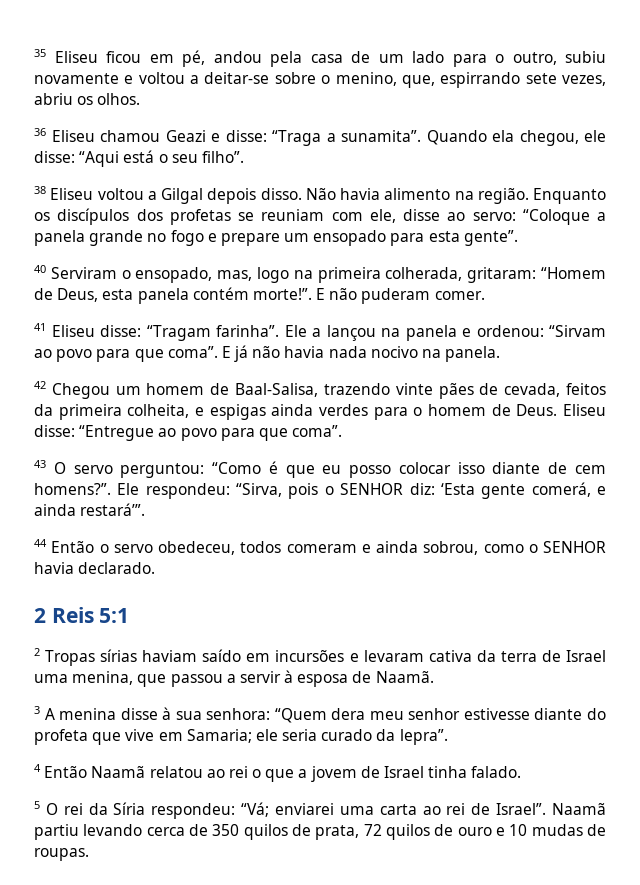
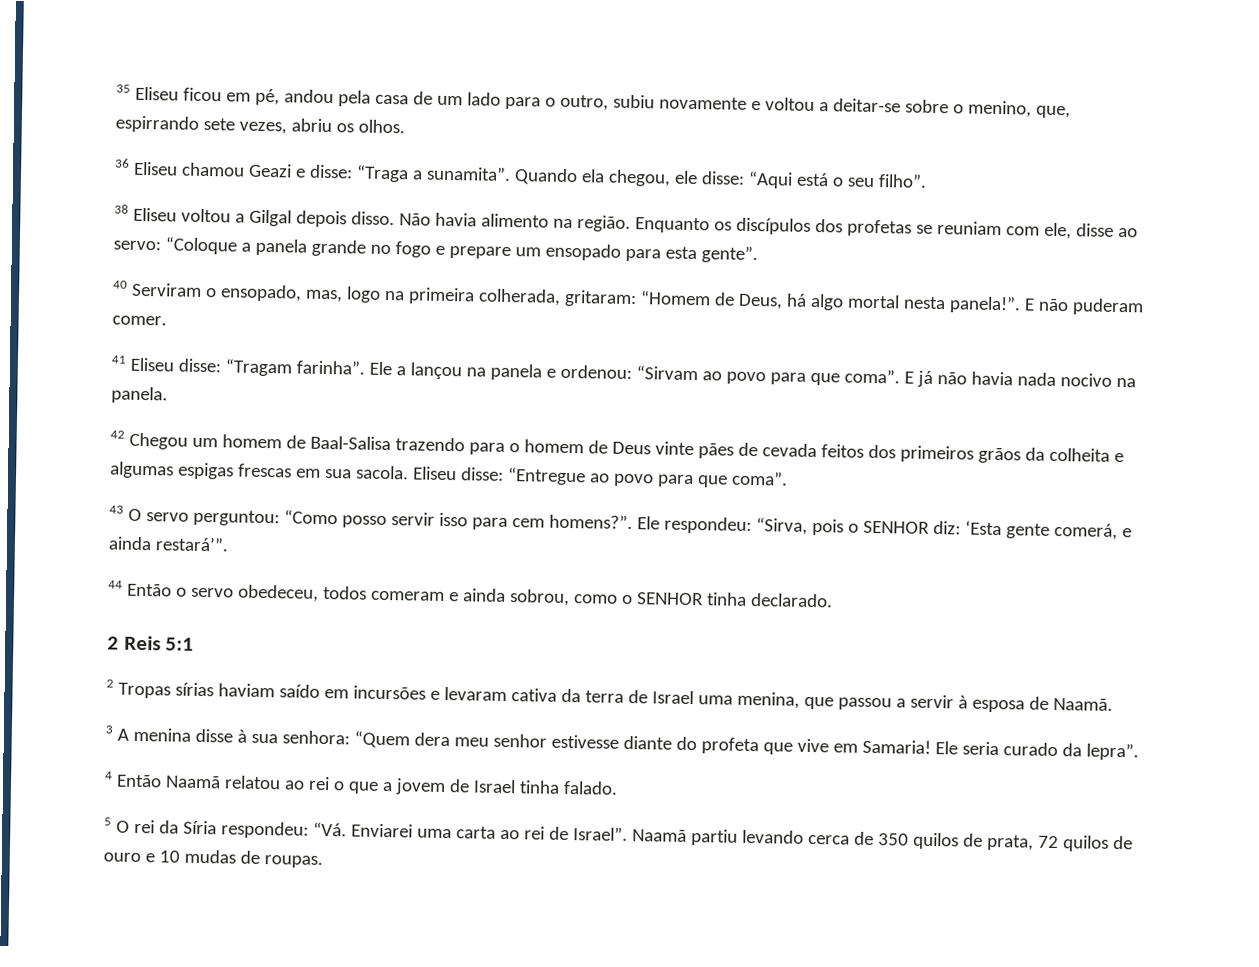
- 40 Serviram o ensopado, mas, logo na primeira colherada, gritaram: “Homem de Deus, esta panela contém morte!”.
+ 40 Serviram o ensopado, mas, logo na primeira colherada, gritaram: “Homem de Deus, há algo mortal nesta panela!”.
- 42 Chegou um homem de Baal-Salisa, trazendo vinte pães de cevada, feitos da primeira colheita, e espigas ainda verdes para o homem de Deus.
+ 42 Chegou um homem de Baal-Salisa trazendo para o homem de Deus vinte pães de cevada feitos dos primeiros grãos da colheita e algumas espigas frescas em sua sacola.
- 43 O servo perguntou: “Como é que eu posso colocar isso diante de cem homens?”.
+ 43 O servo perguntou: “Como posso servir isso para cem homens?”.
- 44 Então o servo obedeceu, todos comeram e ainda sobrou, como o SENHOR havia declarado.
+ 44 Então o servo obedeceu, todos comeram e ainda sobrou, como o SENHOR tinha declarado.
- 3 A menina disse à sua senhora: “Quem dera meu senhor estivesse diante do profeta que vive em Samaria; ele seria curado da lepra”.
+ 3 A menina disse à sua senhora: “Quem dera meu senhor estivesse diante do profeta que vive em Samaria! Ele seria curado da lepra”.
- 5 O rei da Síria respondeu: “Vá; enviarei uma carta ao rei de Israel”.
+ 5 O rei da Síria respondeu: “Vá. Enviarei uma carta ao rei de Israel”.

